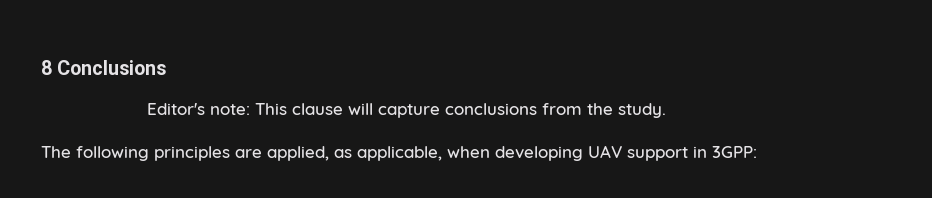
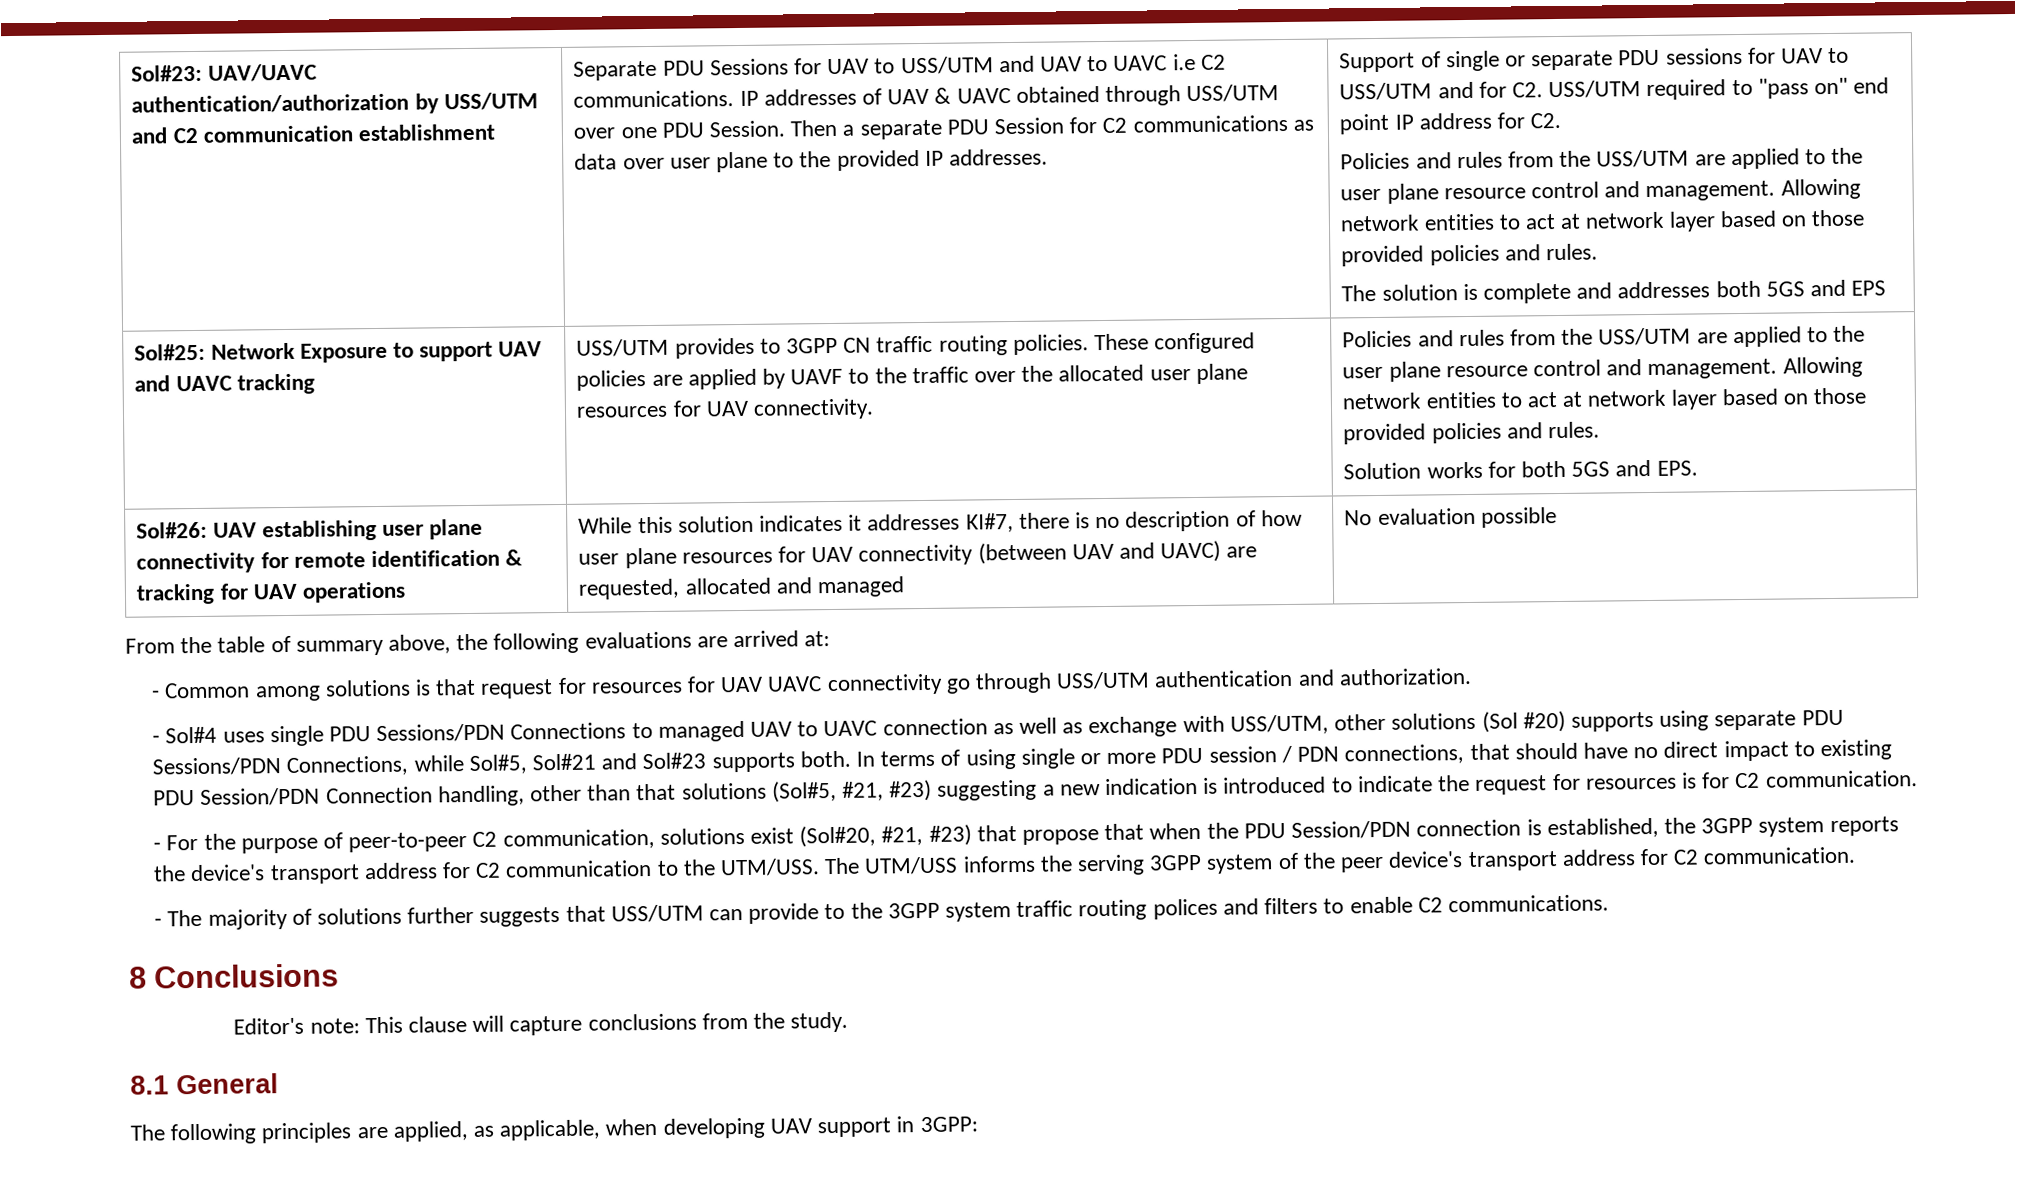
+ Sol#23: UAV/UAVC authentication/authorization by USS/UTM and C2 communication establishment | Separate PDU Sessions for UAV to USS/UTM and UAV to UAVC i.e C2 communications. IP addresses of UAV & UAVC obtained through USS/UTM over one PDU Session. Then a separate PDU Session for C2 communications as data over user plane to the provided IP addresses. | Support of single or separate PDU sessions for UAV to USS/UTM and for C2. USS/UTM required to "pass on" end point IP address for C2.
+ Policies and rules from the USS/UTM are applied to the user plane resource control and management. Allowing network entities to act at network layer based on those provided policies and rules.
+ The solution is complete and addresses both 5GS and EPS
+ Sol#25: Network Exposure to support UAV and UAVC tracking | USS/UTM provides to 3GPP CN traffic routing policies. These configured policies are applied by UAVF to the traffic over the allocated user plane resources for UAV connectivity. | Policies and rules from the USS/UTM are applied to the user plane resource control and management. Allowing network entities to act at network layer based on those provided policies and rules.
+ Solution works for both 5GS and EPS.
+ Sol#26: UAV establishing user plane connectivity for remote identification & tracking for UAV operations | While this solution indicates it addresses KI#7, there is no description of how user plane resources for UAV connectivity (between UAV and UAVC) are requested, allocated and managed | No evaluation possible
+ From the table of summary above, the following evaluations are arrived at:
+ - Common among solutions is that request for resources for UAV UAVC connectivity go through USS/UTM authentication and authorization.
+ - Sol#4 uses single PDU Sessions/PDN Connections to managed UAV to UAVC connection as well as exchange with USS/UTM, other solutions (Sol #20) supports using separate PDU Sessions/PDN Connections, while Sol#5, Sol#21 and Sol#23 supports both. In terms of using single or more PDU session / PDN connections, that should have no direct impact to existing PDU Session/PDN Connection handling, other than that solutions (Sol#5, #21, #23) suggesting a new indication is introduced to indicate the request for resources is for C2 communication.
+ - For the purpose of peer-to-peer C2 communication, solutions exist (Sol#20, #21, #23) that propose that when the PDU Session/PDN connection is established, the 3GPP system reports the device's transport address for C2 communication to the UTM/USS. The UTM/USS informs the serving 3GPP system of the peer device's transport address for C2 communication.
+ - The majority of solutions further suggests that USS/UTM can provide to the 3GPP system traffic routing polices and filters to enable C2 communications.
+ 8.1 General

